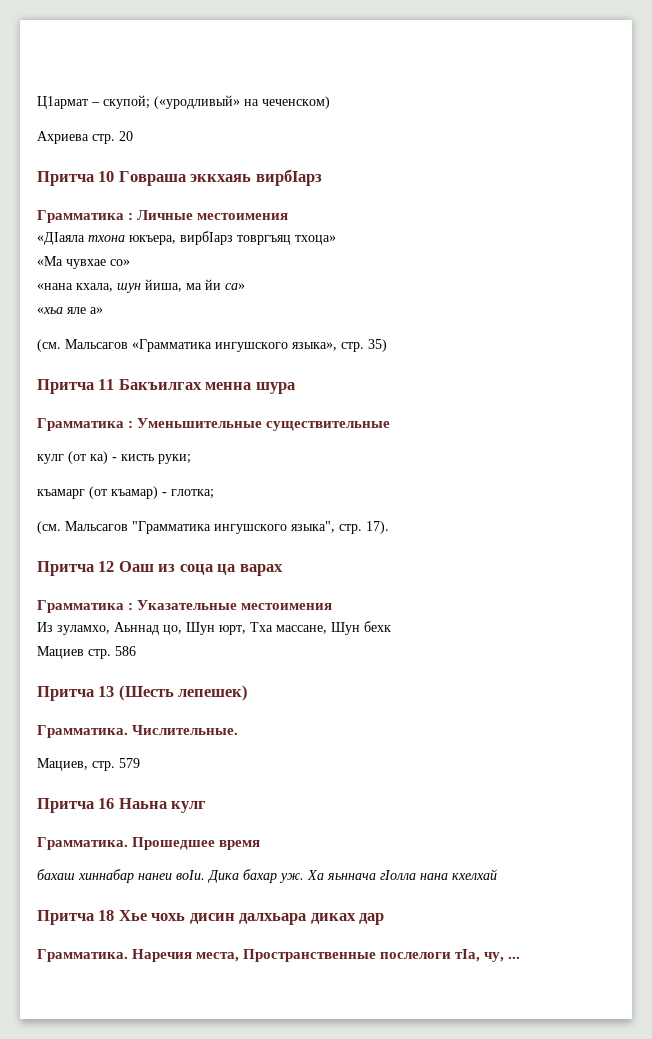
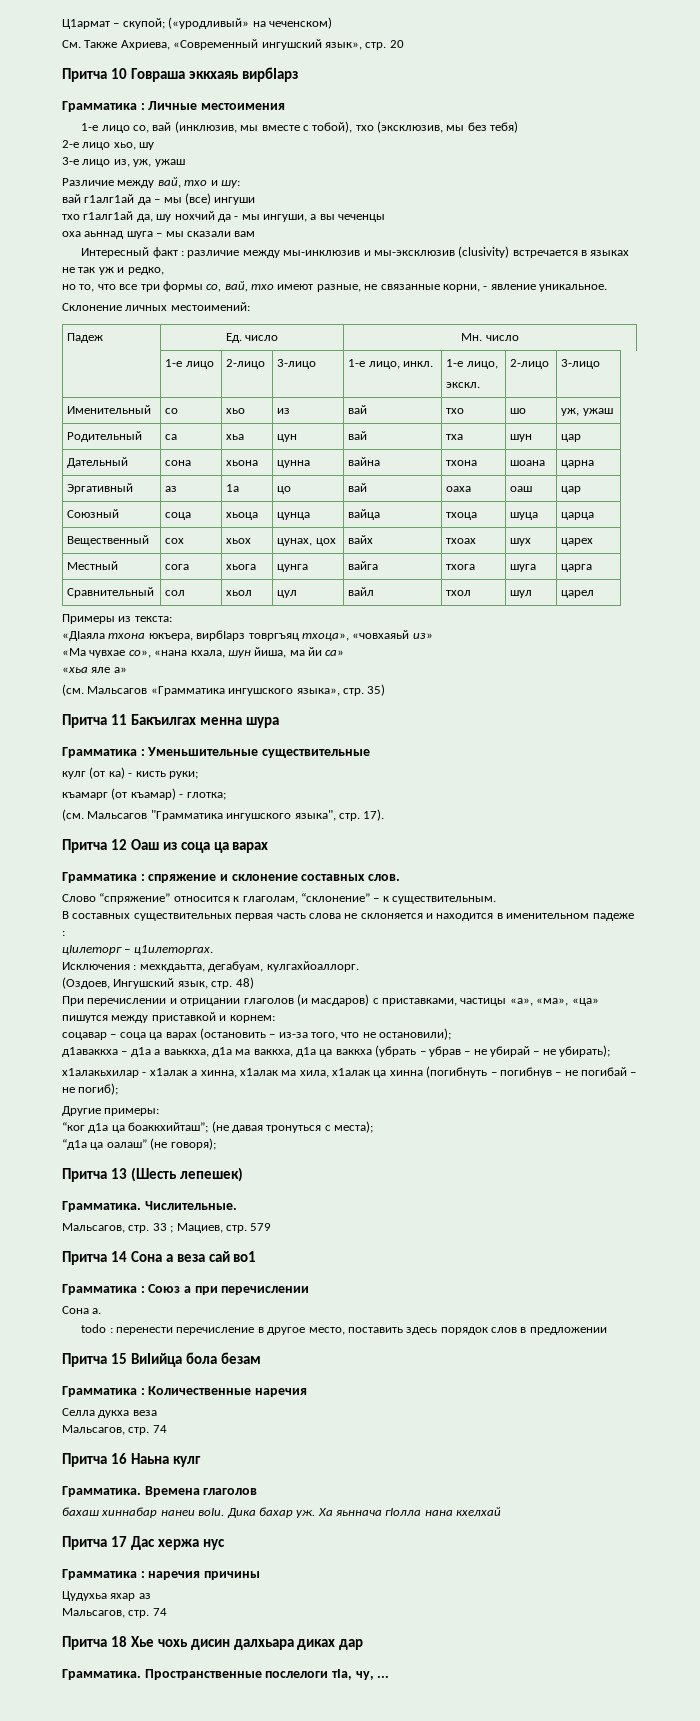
- Ахриева стр. 20
+ См. Также Ахриева, «Современный ингушский язык», стр. 20
+ 1-е лицо со, вай (инклюзив, мы вместе с тобой), тхо (эксклюзив, мы без тебя)
+ 2-е лицо хьо, шу
+ 3-е лицо из, уж, ужаш
+ Различие между вай, тхо и шу:
+ вай г1алг1ай да – мы (все) ингуши
+ тхо г1алг1ай да, шу нохчий да - мы ингуши, а вы чеченцы
+ оха аьннад шуга – мы сказали вам
+ Интересный факт : различие между мы-инклюзив и мы-эксклюзив (clusivity) встречается в языках не так уж и редко,
+ но то, что все три формы со, вай, тхо имеют разные, не связанные корни, - явление уникальное.
+ Склонение личных местоимений:
+ Падеж | Ед. число | Мн. число
+ | 1-е лицо | 2-лицо | 3-лицо | 1-е лицо, инкл. | 1-е лицо,
+ экскл. | 2-лицо | 3-лицо
+ Именительный | со | хьо | из | вай | тхо | шо | уж, ужаш
+ Родительный | са | хьа | цун | вай | тха | шун | цар
+ Дательный | сона | хьона | цунна | вайна | тхона | шоана | царна
+ Эргативный | аз | 1а | цо | вай | оаха | оаш | цар
+ Союзный | соца | хьоца | цунца | вайца | тхоца | шуца | царца
+ Вещественный | сох | хьох | цунах, цох | вайх | тхоах | шух | царех
+ Местный | сога | хьога | цунга | вайга | тхога | шуга | царга
+ Сравнительный | сол | хьол | цул | вайл | тхол | шул | царел
+ Примеры из текста:
- «ДIаяла тхона юкъера, вирбIарз товргъяц тхоца»
+ «ДIаяла тхона юкъера, вирбIарз товргъяц тхоца», «човхаяьй из»
- «Ма чувхае со»
- «нана кхала, шун йиша, ма йи са»
+ «Ма чувхае со», «нана кхала, шун йиша, ма йи са»
- Грамматика : Указательные местоимения
- Из зуламхо, Аьннад цо, Шун юрт, Тха массане, Шун бехк
- Мациев стр. 586
+ Грамматика : спряжение и склонение составных слов.
+ Слово “спряжение” относится к глаголам, “склонение” – к существительным.
+ В составных существительных первая часть слова не склоняется и находится в именительном падеже :
+ цӀилеторг – ц1илеторгах.
+ Исключения : мехкдаьтта, дегабуам, кулгахйоаллорг.
+ (Оздоев, Ингушский язык, стр. 48)
+ При перечислении и отрицании глаголов (и масдаров) c приставками, частицы «а», «ма», «ца» пишутся между приставкой и корнем:
+ соцавар – соца ца варах (остановить – из-за того, что не остановили);
+ д1аваккха – д1а а ваьккха, д1а ма ваккха, д1а ца ваккха (убрать – убрав – не убирай – не убирать);
+ х1алакьхилар - х1алак а хинна, х1алак ма хила, х1алак ца хинна (погибнуть – погибнув – не погибай – не погиб);
+ Другие примеры:
+ “ког д1а ца боаккхийташ”; (не давая тронуться с места);
+ “д1а ца оалаш” (не говоря);
- Мациев, стр. 579
+ Мальсагов, стр. 33 ; Мациев, стр. 579
+ Притча 14 Сона а веза сай во1
+ Грамматика : Союз а при перечислении
+ Сона а.
+ todo : перенести перечисление в другое место, поставить здесь порядок слов в предложении
+ Притча 15 ВиIийца бола безам
+ Грамматика : Количественные наречия
+ Селла дукха веза
+ Мальсагов, стр. 74
- Прошедшее время
+ Времена глаголов
+ Притча 17 Дас хержа нус
+ Грамматика : наречия причины
+ Цудухьа яхар аз
+ Мальсагов, стр. 74
- Наречия места, Пространственные послелоги тIа, чу, ...
+ Пространственные послелоги тIа, чу, ...

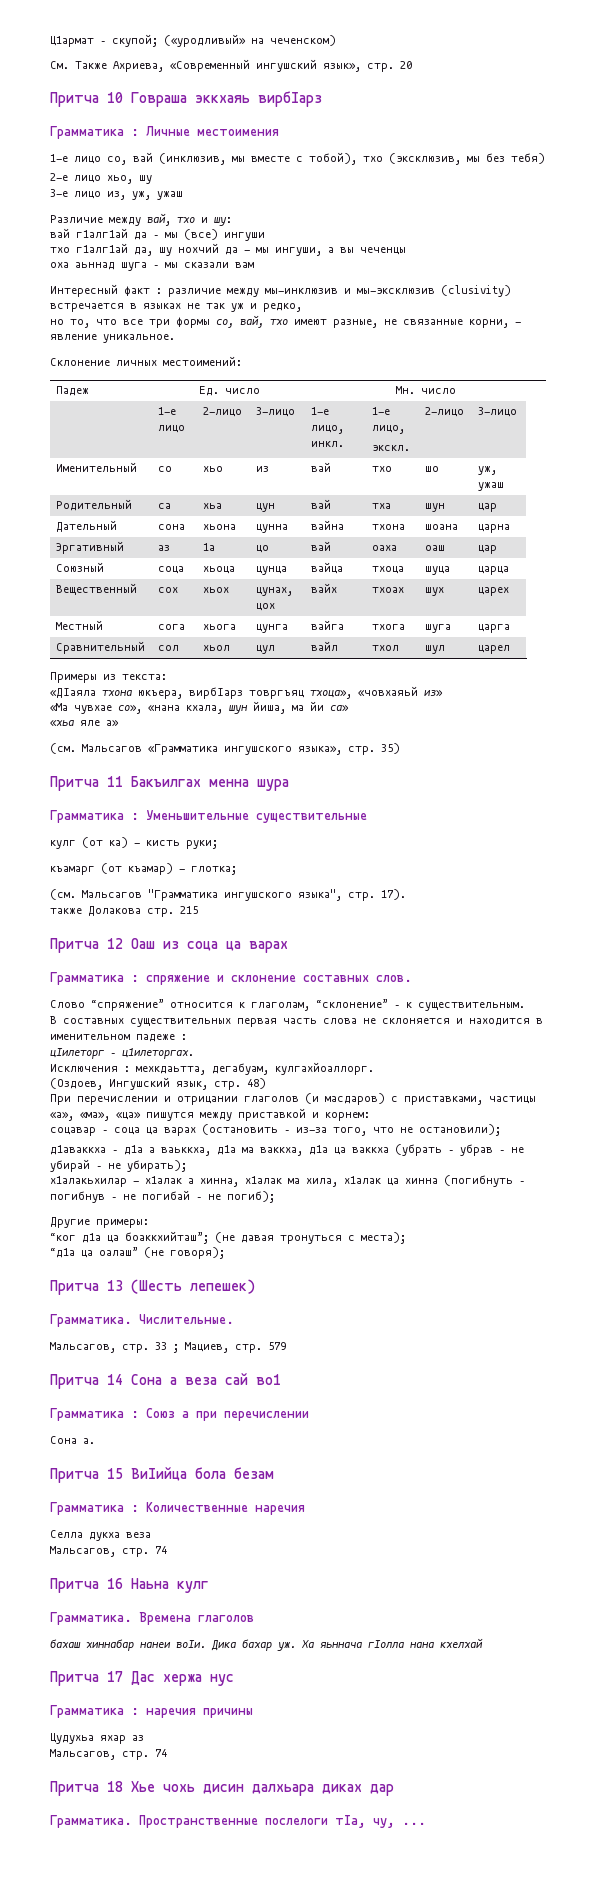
+ также Долакова стр. 215
- todo : перенести перечисление в другое место, поставить здесь порядок слов в предложении

